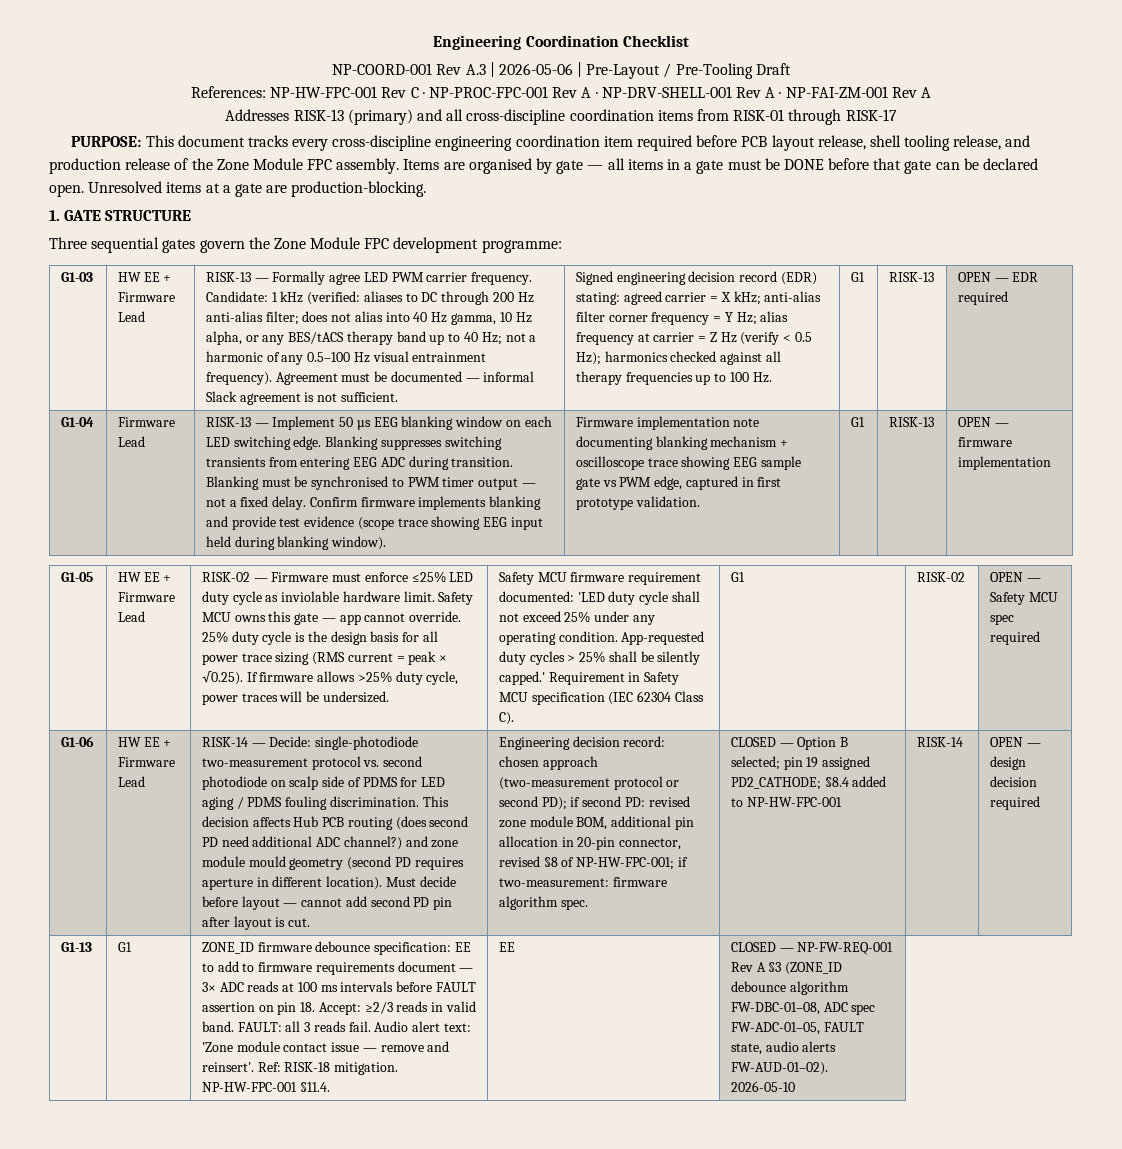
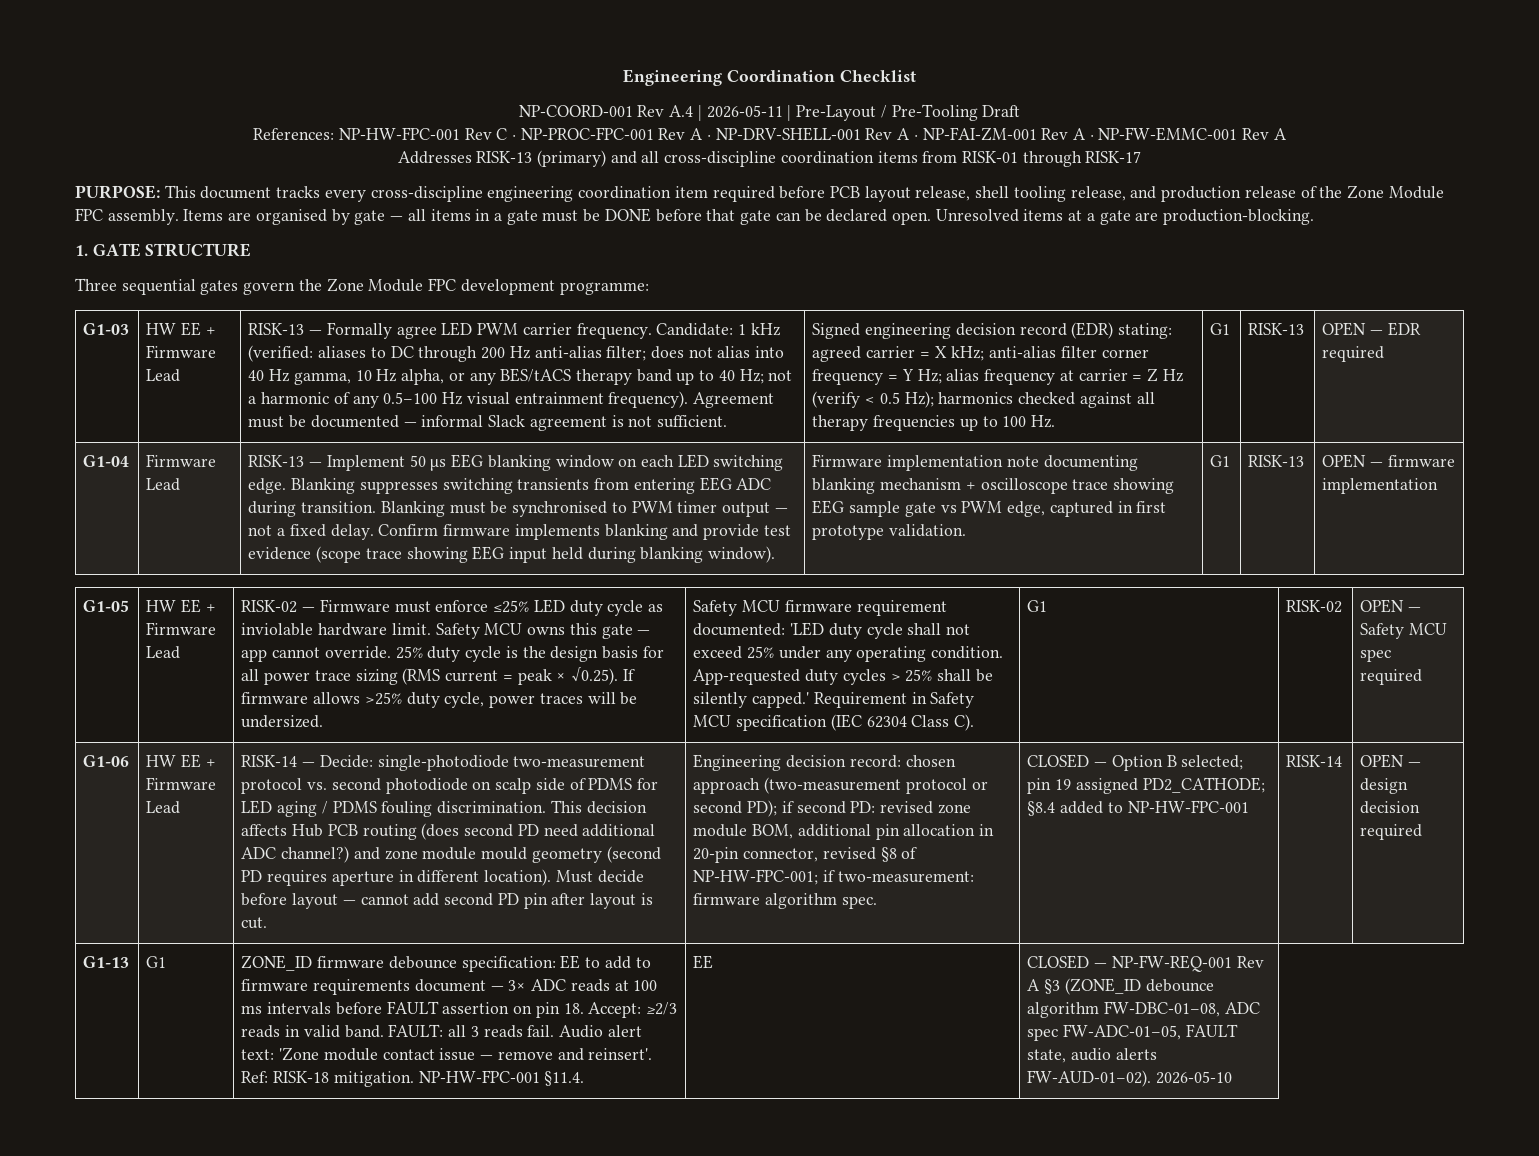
- NP-COORD-001 Rev A.3 | 2026-05-06 | Pre-Layout / Pre-Tooling Draft
+ NP-COORD-001 Rev A.4 | 2026-05-11 | Pre-Layout / Pre-Tooling Draft
- References: NP-HW-FPC-001 Rev C · NP-PROC-FPC-001 Rev A · NP-DRV-SHELL-001 Rev A · NP-FAI-ZM-001 Rev A
+ References: NP-HW-FPC-001 Rev C · NP-PROC-FPC-001 Rev A · NP-DRV-SHELL-001 Rev A · NP-FAI-ZM-001 Rev A · NP-FW-EMMC-001 Rev A

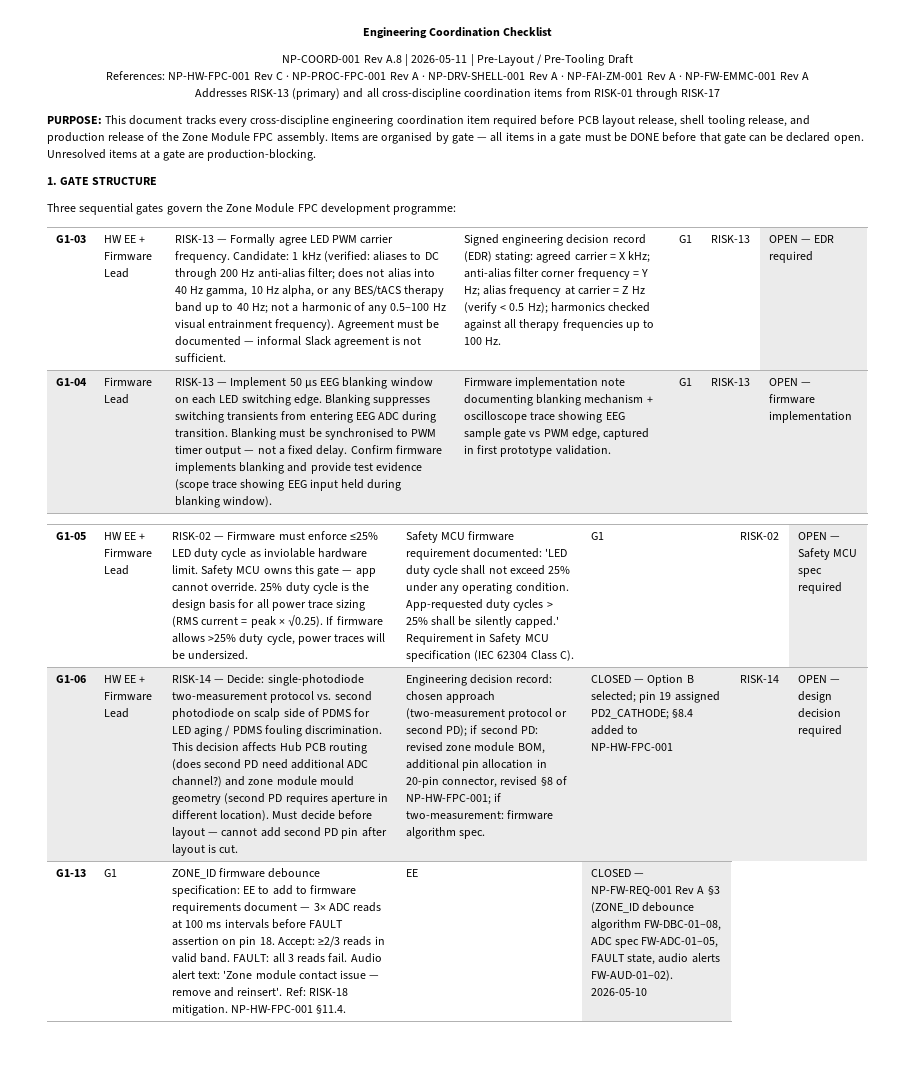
- NP-COORD-001 Rev A.4 | 2026-05-11 | Pre-Layout / Pre-Tooling Draft
+ NP-COORD-001 Rev A.8 | 2026-05-11 | Pre-Layout / Pre-Tooling Draft

